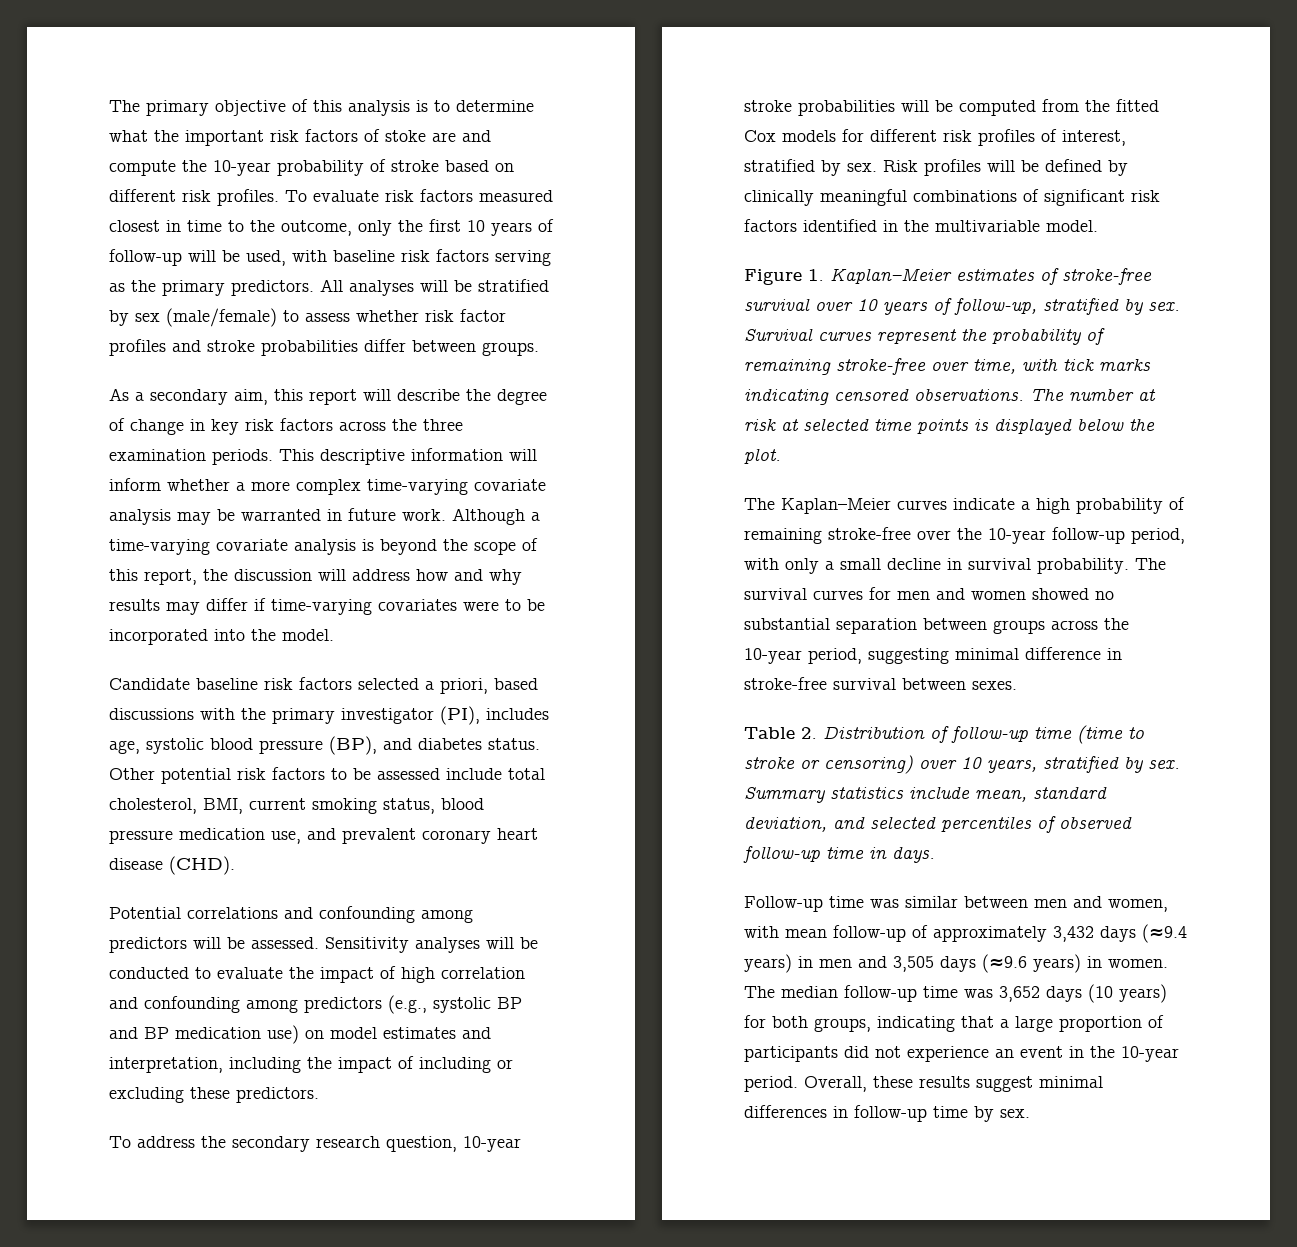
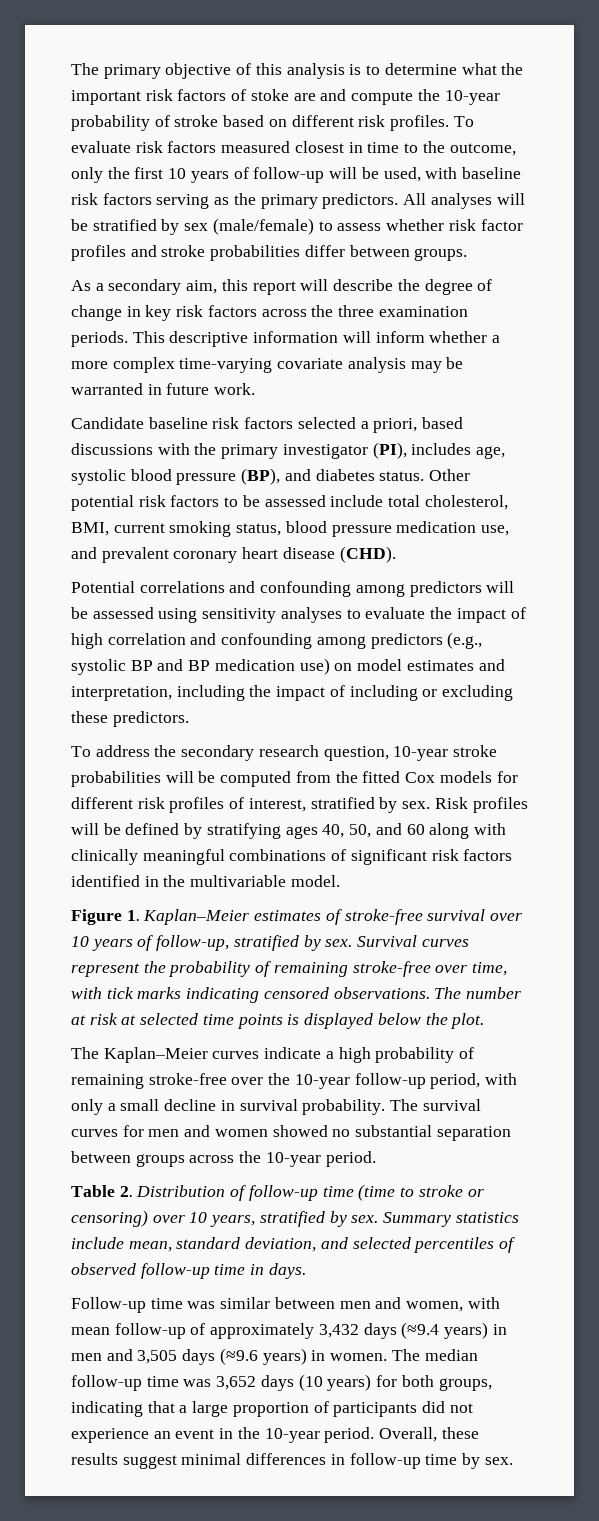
- Although a time-varying covariate analysis is beyond the scope of this report, the discussion will address how and why results may differ if time-varying covariates were to be incorporated into the model.
- Potential correlations and confounding among predictors will be assessed. Sensitivity analyses will be conducted to evaluate the impact of high correlation and confounding among predictors (e.g., systolic BP and BP medication use) on model estimates and interpretation, including the impact of including or excluding these predictors.
+ Potential correlations and confounding among predictors will be assessed using sensitivity analyses to evaluate the impact of high correlation and confounding among predictors (e.g., systolic BP and BP medication use) on model estimates and interpretation, including the impact of including or excluding these predictors.
- Risk profiles will be defined by clinically meaningful combinations of significant risk factors identified in the multivariable model.
+ Risk profiles will be defined by stratifying ages 40, 50, and 60 along with clinically meaningful combinations of significant risk factors identified in the multivariable model.
- The survival curves for men and women showed no substantial separation between groups across the 10-year period, suggesting minimal difference in stroke-free survival between sexes.
+ The survival curves for men and women showed no substantial separation between groups across the 10-year period.

